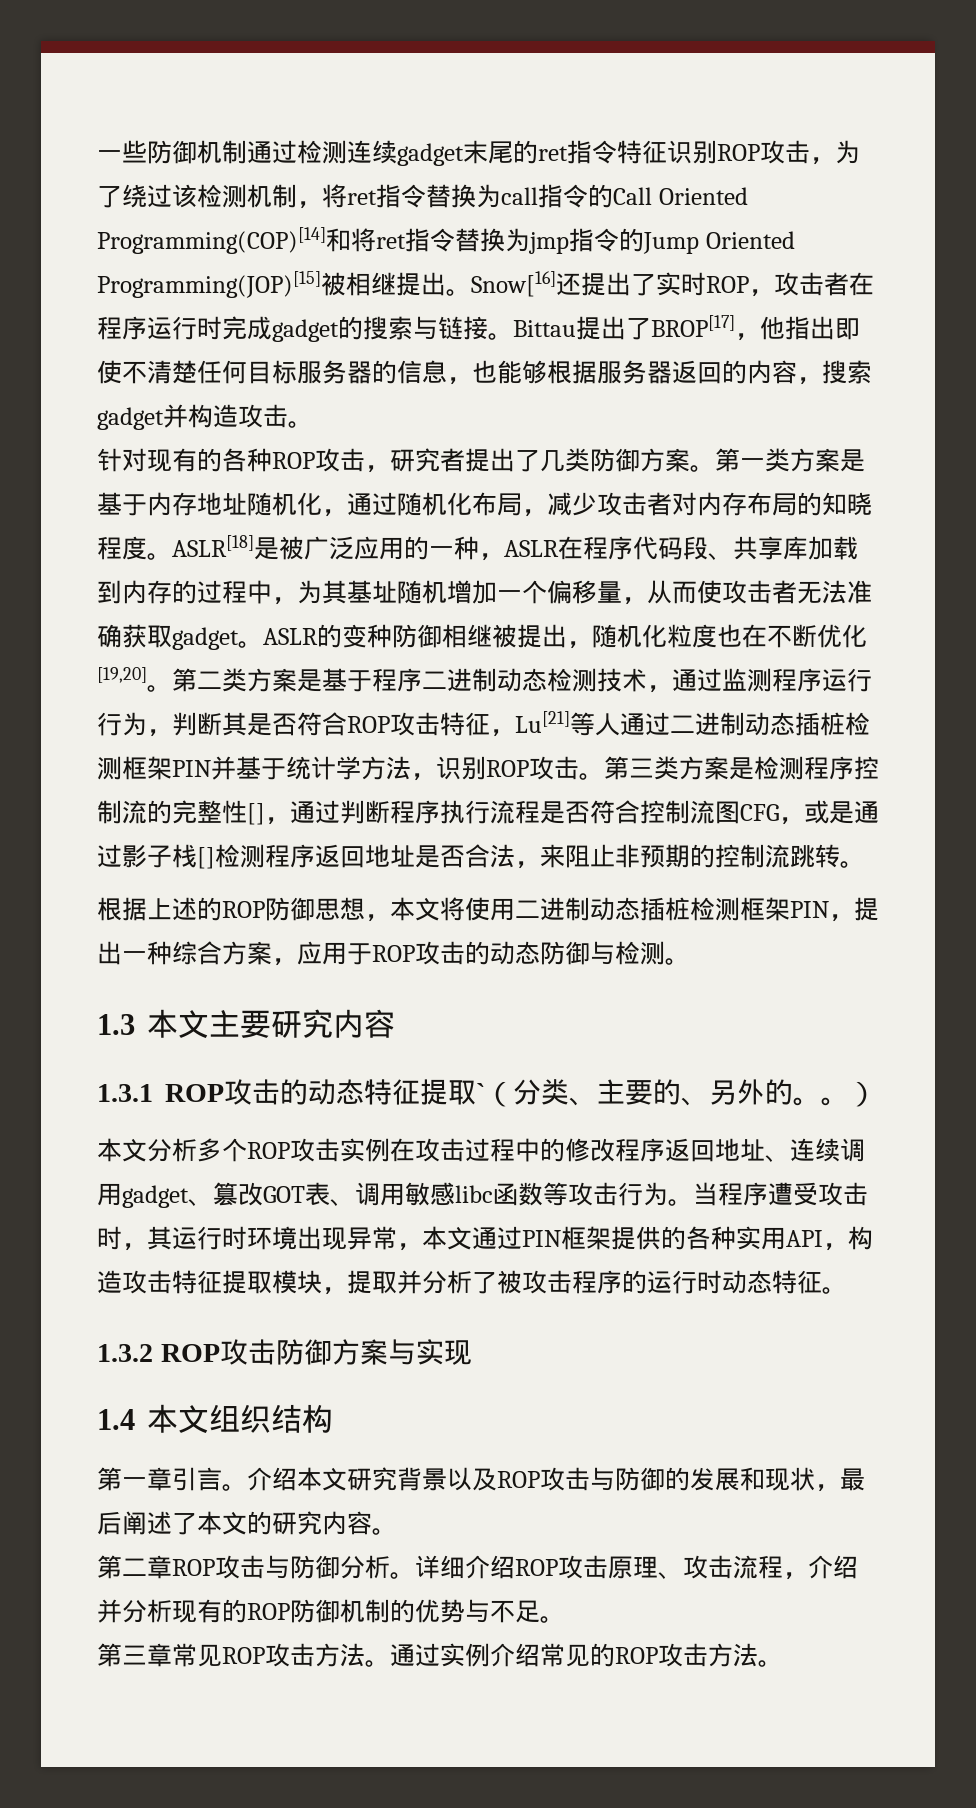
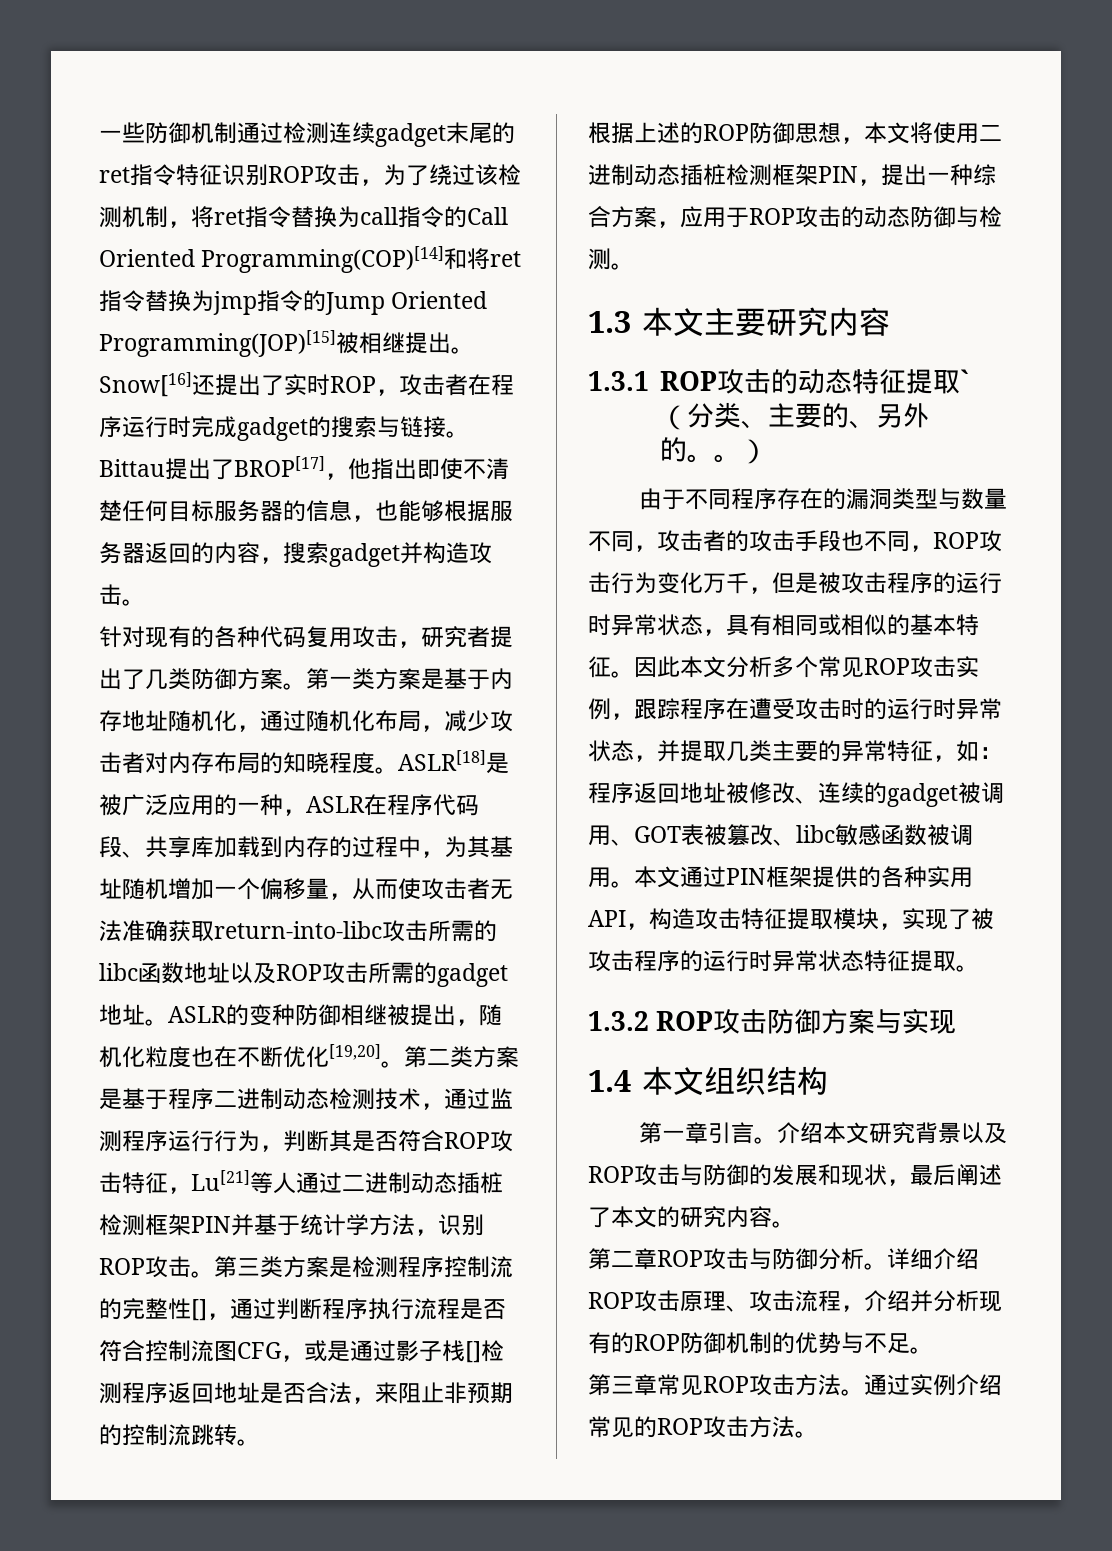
- 针对现有的各种ROP攻击，研究者提出了几类防御方案。
+ 针对现有的各种代码复用攻击，研究者提出了几类防御方案。
- ASLR[18]是被广泛应用的一种，ASLR在程序代码段、共享库加载到内存的过程中，为其基址随机增加一个偏移量，从而使攻击者无法准确获取gadget。
+ ASLR[18]是被广泛应用的一种，ASLR在程序代码段、共享库加载到内存的过程中，为其基址随机增加一个偏移量，从而使攻击者无法准确获取return-into-libc攻击所需的libc函数地址以及ROP攻击所需的gadget地址。
- 本文分析多个ROP攻击实例在攻击过程中的修改程序返回地址、连续调用gadget、篡改GOT表、调用敏感libc函数等攻击行为。当程序遭受攻击时，其运行时环境出现异常，本文通过PIN框架提供的各种实用API，构造攻击特征提取模块，提取并分析了被攻击程序的运行时动态特征。
+ 由于不同程序存在的漏洞类型与数量不同，攻击者的攻击手段也不同，ROP攻击行为变化万千，但是被攻击程序的运行时异常状态，具有相同或相似的基本特征。因此本文分析多个常见ROP攻击实例，跟踪程序在遭受攻击时的运行时异常状态，并提取几类主要的异常特征，如：程序返回地址被修改、连续的gadget被调用、GOT表被篡改、libc敏感函数被调用。本文通过PIN框架提供的各种实用API，构造攻击特征提取模块，实现了被攻击程序的运行时异常状态特征提取。

